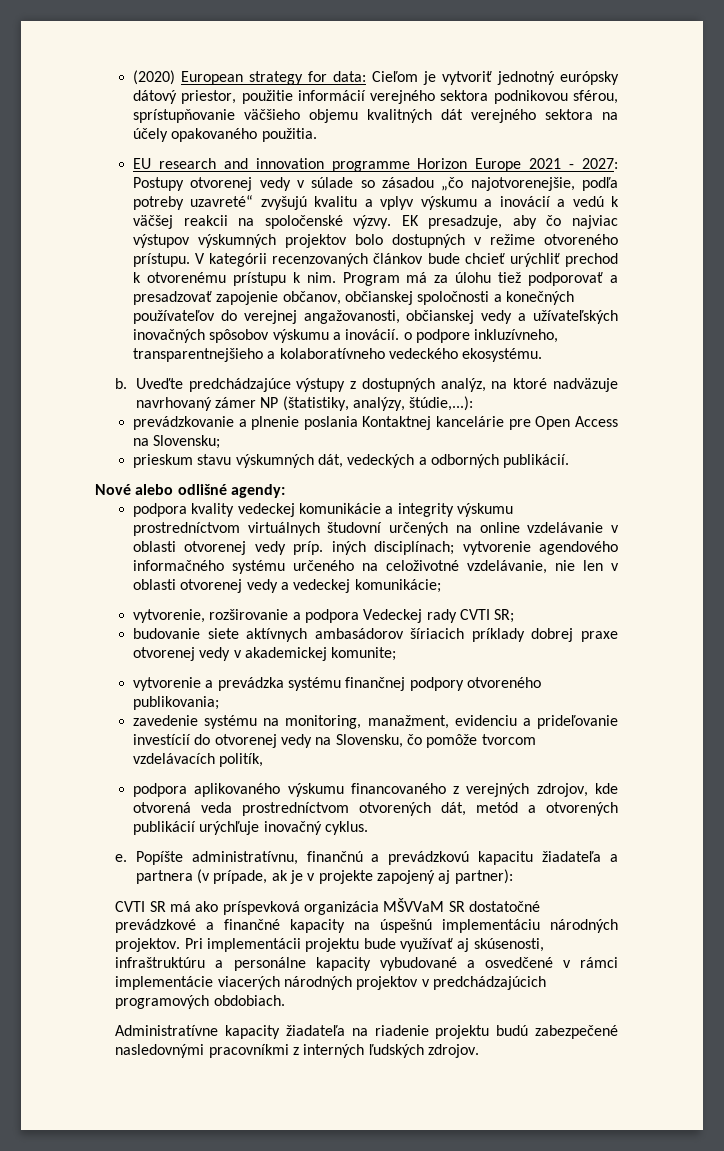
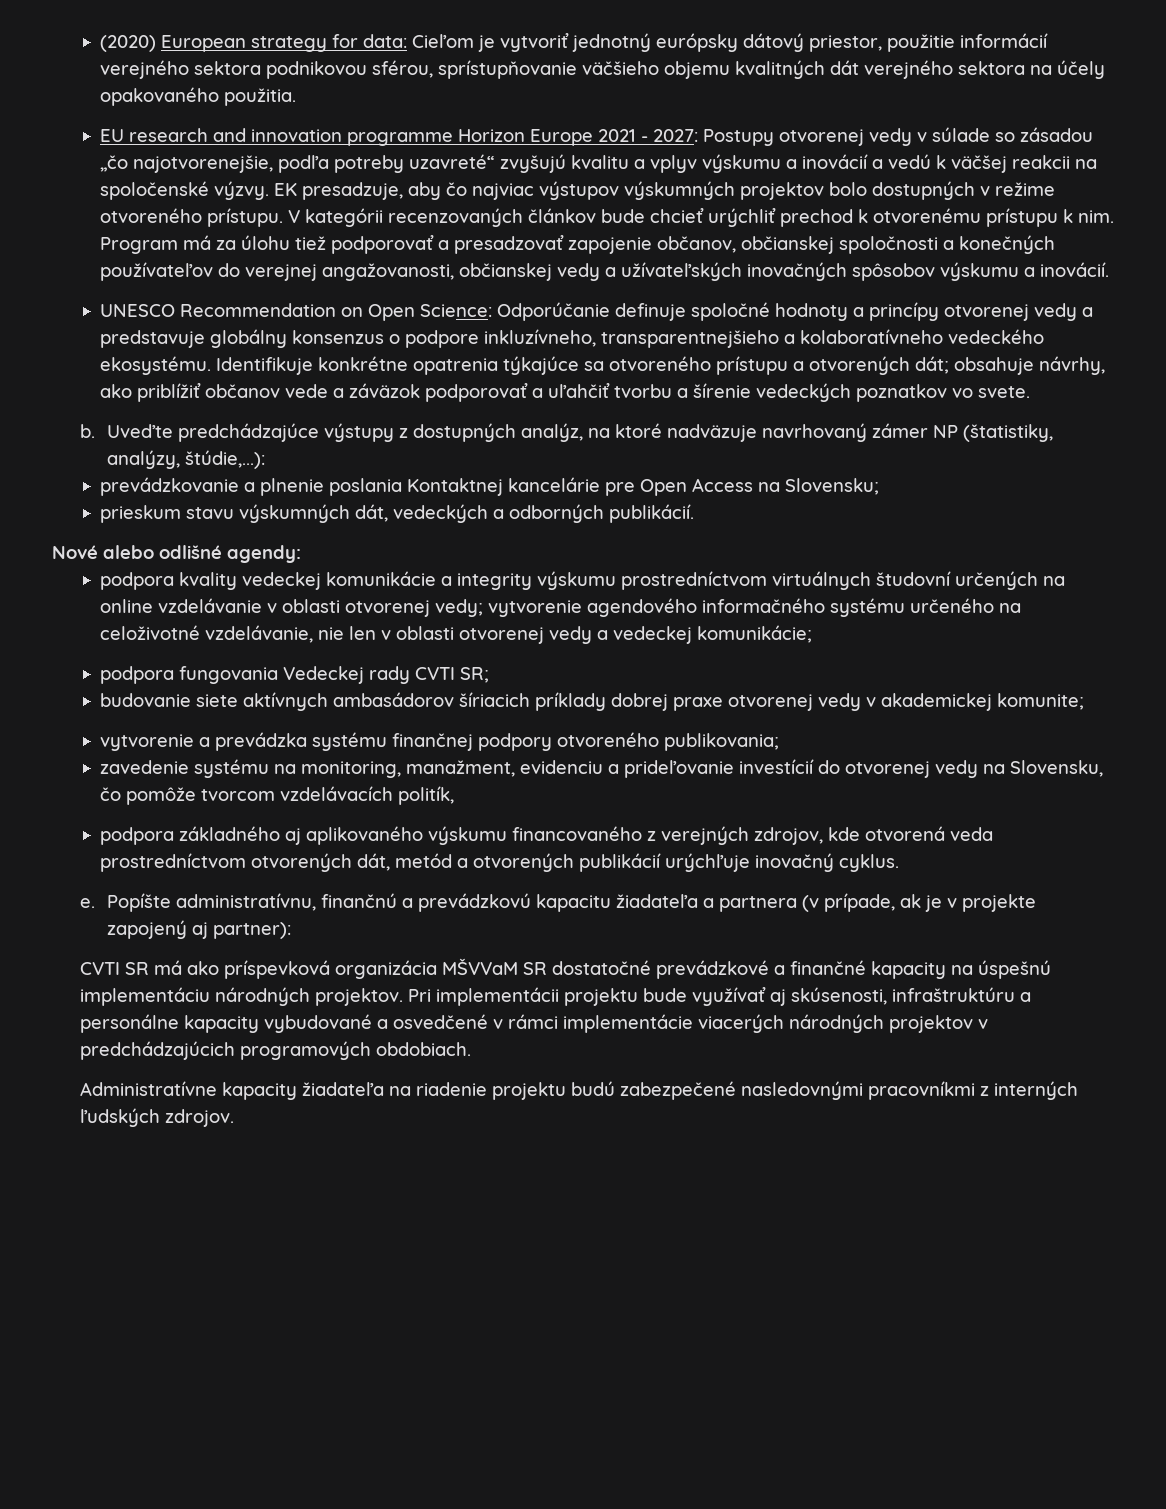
- Program má za úlohu tiež podporovať a presadzovať zapojenie občanov, občianskej spoločnosti a konečných používateľov do verejnej angažovanosti, občianskej vedy a užívateľských inovačných spôsobov výskumu a inovácií. o podpore inkluzívneho, transparentnejšieho a kolaboratívneho vedeckého ekosystému.
+ Program má za úlohu tiež podporovať a presadzovať zapojenie občanov, občianskej spoločnosti a konečných používateľov do verejnej angažovanosti, občianskej vedy a užívateľských inovačných spôsobov výskumu a inovácií.
+ UNESCO Recommendation on Open Science: Odporúčanie definuje spoločné hodnoty a princípy otvorenej vedy a predstavuje globálny konsenzus o podpore inkluzívneho, transparentnejšieho a kolaboratívneho vedeckého ekosystému. Identifikuje konkrétne opatrenia týkajúce sa otvoreného prístupu a otvorených dát; obsahuje návrhy, ako priblížiť občanov vede a záväzok podporovať a uľahčiť tvorbu a šírenie vedeckých poznatkov vo svete.
- podpora kvality vedeckej komunikácie a integrity výskumu prostredníctvom virtuálnych študovní určených na online vzdelávanie v oblasti otvorenej vedy príp. iných disciplínach; vytvorenie agendového informačného systému určeného na celoživotné vzdelávanie, nie len v oblasti otvorenej vedy a vedeckej komunikácie;
+ podpora kvality vedeckej komunikácie a integrity výskumu prostredníctvom virtuálnych študovní určených na online vzdelávanie v oblasti otvorenej vedy; vytvorenie agendového informačného systému určeného na celoživotné vzdelávanie, nie len v oblasti otvorenej vedy a vedeckej komunikácie;
- vytvorenie, rozširovanie a podpora Vedeckej rady CVTI SR;
+ podpora fungovania Vedeckej rady CVTI SR;
- podpora aplikovaného výskumu financovaného z verejných zdrojov, kde otvorená veda prostredníctvom otvorených dát, metód a otvorených publikácií urýchľuje inovačný cyklus.
+ podpora základného aj aplikovaného výskumu financovaného z verejných zdrojov, kde otvorená veda prostredníctvom otvorených dát, metód a otvorených publikácií urýchľuje inovačný cyklus.

